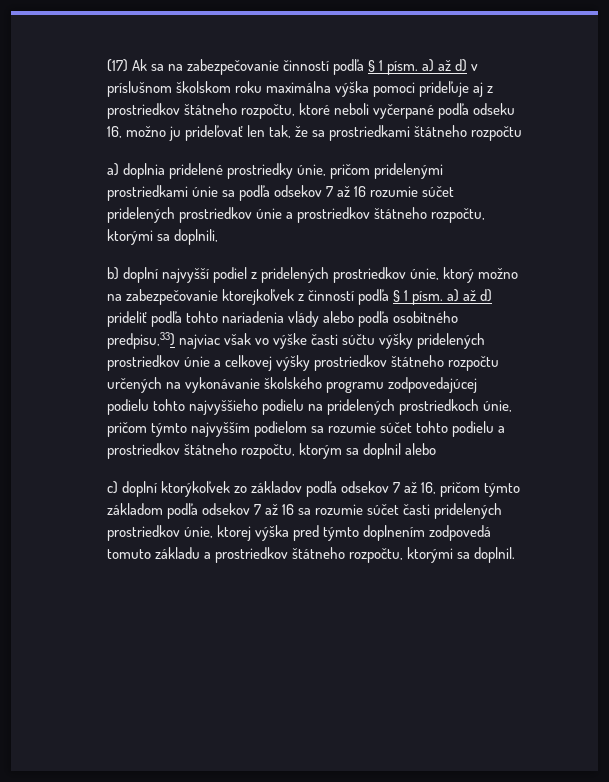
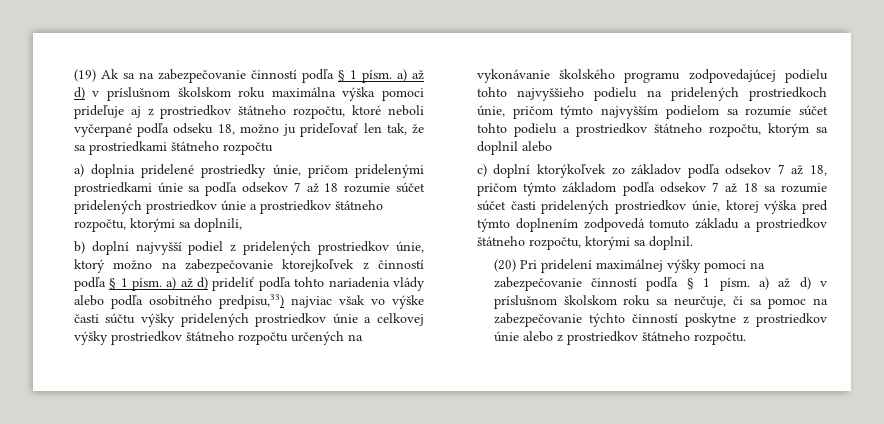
- (17) Ak sa na zabezpečovanie činností podľa § 1 písm. a) až d) v príslušnom školskom roku maximálna výška pomoci prideľuje aj z prostriedkov štátneho rozpočtu, ktoré neboli vyčerpané podľa odseku 16, možno ju prideľovať len tak, že sa prostriedkami štátneho rozpočtu
+ (19) Ak sa na zabezpečovanie činností podľa § 1 písm. a) až d) v príslušnom školskom roku maximálna výška pomoci prideľuje aj z prostriedkov štátneho rozpočtu, ktoré neboli vyčerpané podľa odseku 18, možno ju prideľovať len tak, že sa prostriedkami štátneho rozpočtu
- a) doplnia pridelené prostriedky únie, pričom pridelenými prostriedkami únie sa podľa odsekov 7 až 16 rozumie súčet pridelených prostriedkov únie a prostriedkov štátneho rozpočtu, ktorými sa doplnili,
+ a) doplnia pridelené prostriedky únie, pričom pridelenými prostriedkami únie sa podľa odsekov 7 až 18 rozumie súčet pridelených prostriedkov únie a prostriedkov štátneho rozpočtu, ktorými sa doplnili,
- c) doplní ktorýkoľvek zo základov podľa odsekov 7 až 16, pričom týmto základom podľa odsekov 7 až 16 sa rozumie súčet časti pridelených prostriedkov únie, ktorej výška pred týmto doplnením zodpovedá tomuto základu a prostriedkov štátneho rozpočtu, ktorými sa doplnil.
+ c) doplní ktorýkoľvek zo základov podľa odsekov 7 až 18, pričom týmto základom podľa odsekov 7 až 18 sa rozumie súčet časti pridelených prostriedkov únie, ktorej výška pred týmto doplnením zodpovedá tomuto základu a prostriedkov štátneho rozpočtu, ktorými sa doplnil.
+ (20) Pri pridelení maximálnej výšky pomoci na zabezpečovanie činností podľa § 1 písm. a) až d) v príslušnom školskom roku sa neurčuje, či sa pomoc na zabezpečovanie týchto činností poskytne z prostriedkov únie alebo z prostriedkov štátneho rozpočtu.

